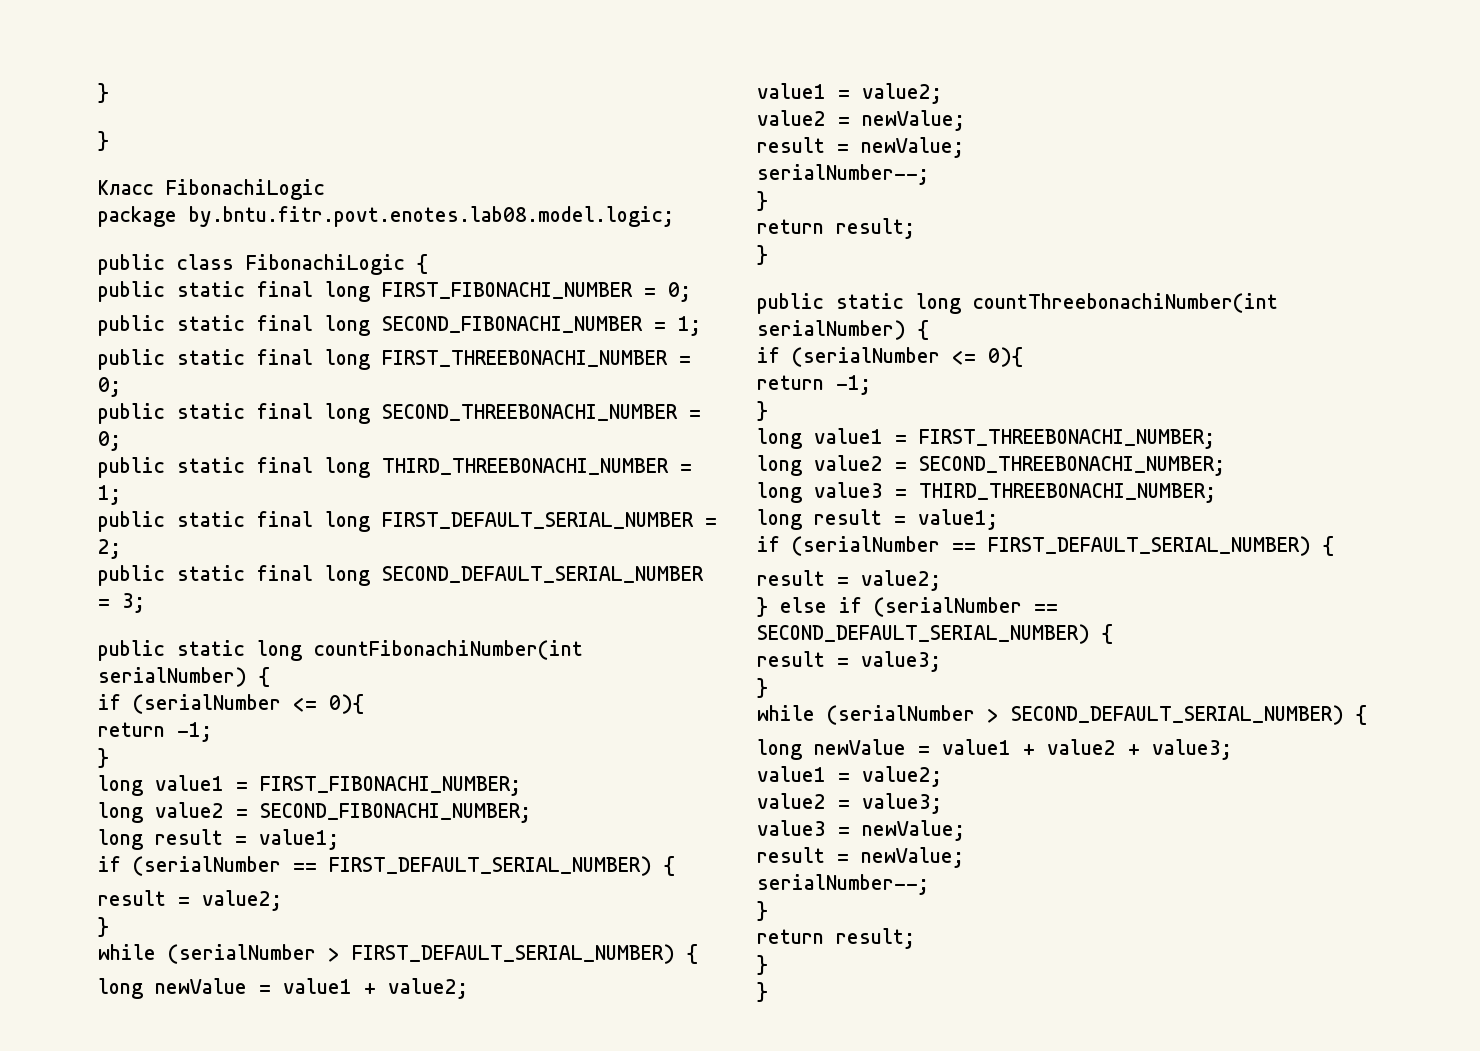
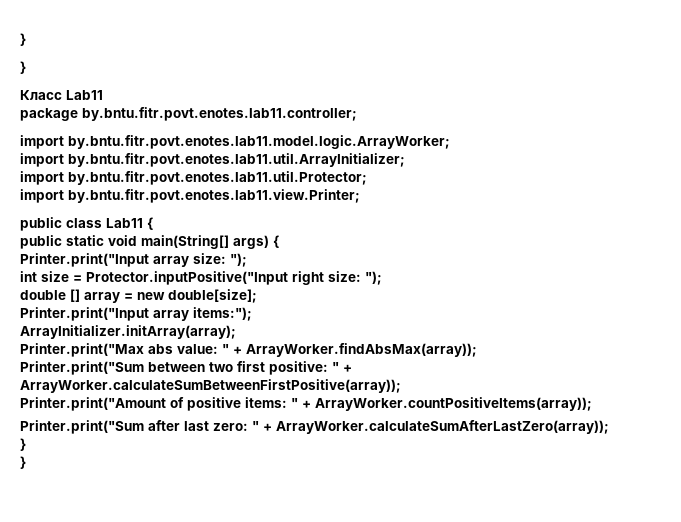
- Класс FibonachiLogic
+ Класс Lab11
- package by.bntu.fitr.povt.enotes.lab08.model.logic;
+ package by.bntu.fitr.povt.enotes.lab11.controller;
+ import by.bntu.fitr.povt.enotes.lab11.model.logic.ArrayWorker;
+ import by.bntu.fitr.povt.enotes.lab11.util.ArrayInitializer;
+ import by.bntu.fitr.povt.enotes.lab11.util.Protector;
+ import by.bntu.fitr.povt.enotes.lab11.view.Printer;
- public class FibonachiLogic {
+ public class Lab11 {
- public static final long FIRST_FIBONACHI_NUMBER = 0;
- public static final long SECOND_FIBONACHI_NUMBER = 1;
- public static final long FIRST_THREEBONACHI_NUMBER = 0;
- public static final long SECOND_THREEBONACHI_NUMBER = 0;
- public static final long THIRD_THREEBONACHI_NUMBER = 1;
- public static final long FIRST_DEFAULT_SERIAL_NUMBER = 2;
- public static final long SECOND_DEFAULT_SERIAL_NUMBER = 3;
- public static long countFibonachiNumber(int serialNumber) {
- if (serialNumber <= 0){
- return -1;
- }
- long value1 = FIRST_FIBONACHI_NUMBER;
- long value2 = SECOND_FIBONACHI_NUMBER;
- long result = value1;
- if (serialNumber == FIRST_DEFAULT_SERIAL_NUMBER) {
- result = value2;
- }
- while (serialNumber > FIRST_DEFAULT_SERIAL_NUMBER) {
- long newValue = value1 + value2;
- value1 = value2;
- value2 = newValue;
- result = newValue;
- serialNumber--;
- }
- return result;
- }
- public static long countThreebonachiNumber(int serialNumber) {
- if (serialNumber <= 0){
- return -1;
- }
- long value1 = FIRST_THREEBONACHI_NUMBER;
- long value2 = SECOND_THREEBONACHI_NUMBER;
- long value3 = THIRD_THREEBONACHI_NUMBER;
- long result = value1;
- if (serialNumber == FIRST_DEFAULT_SERIAL_NUMBER) {
- result = value2;
- } else if (serialNumber == SECOND_DEFAULT_SERIAL_NUMBER) {
- result = value3;
- }
- while (serialNumber > SECOND_DEFAULT_SERIAL_NUMBER) {
- long newValue = value1 + value2 + value3;
- value1 = value2;
- value2 = value3;
- value3 = newValue;
- result = newValue;
- serialNumber--;
- }
- return result;
+ public static void main(String[] args) {
+ Printer.print("Input array size: ");
+ int size = Protector.inputPositive("Input right size: ");
+ double [] array = new double[size];
+ Printer.print("Input array items:");
+ ArrayInitializer.initArray(array);
+ Printer.print("Max abs value: " + ArrayWorker.findAbsMax(array));
+ Printer.print("Sum between two first positive: " + ArrayWorker.calculateSumBetweenFirstPositive(array));
+ Printer.print("Amount of positive items: " + ArrayWorker.countPositiveItems(array));
+ Printer.print("Sum after last zero: " + ArrayWorker.calculateSumAfterLastZero(array));

